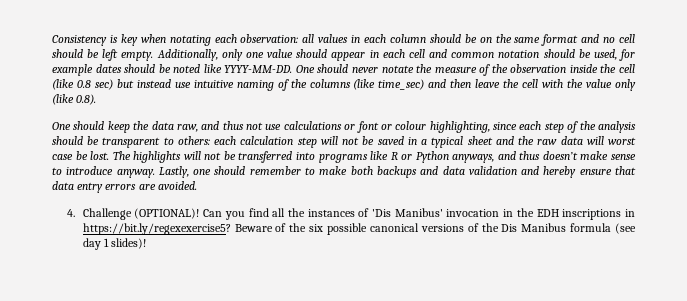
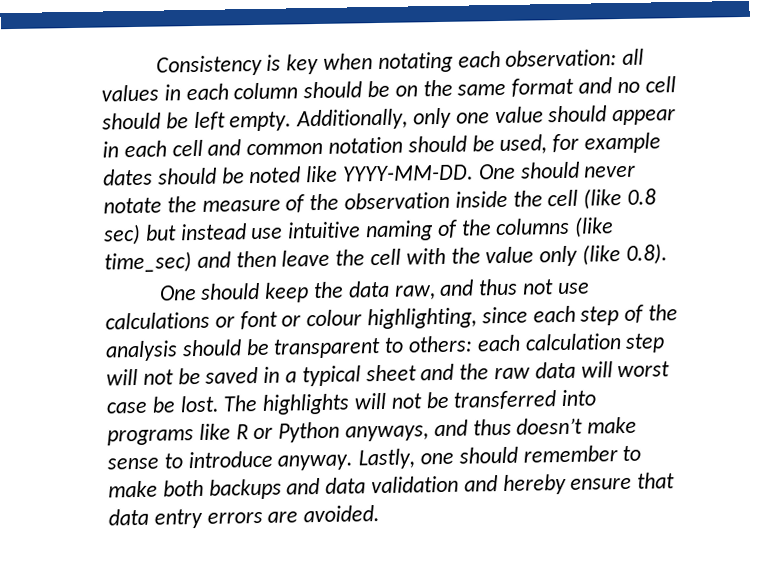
- 4. Challenge (OPTIONAL)! Can you find all the instances of 'Dis Manibus' invocation in the EDH inscriptions in https://bit.ly/regexexercise5? Beware of the six possible canonical versions of the Dis Manibus formula (see day 1 slides)!

